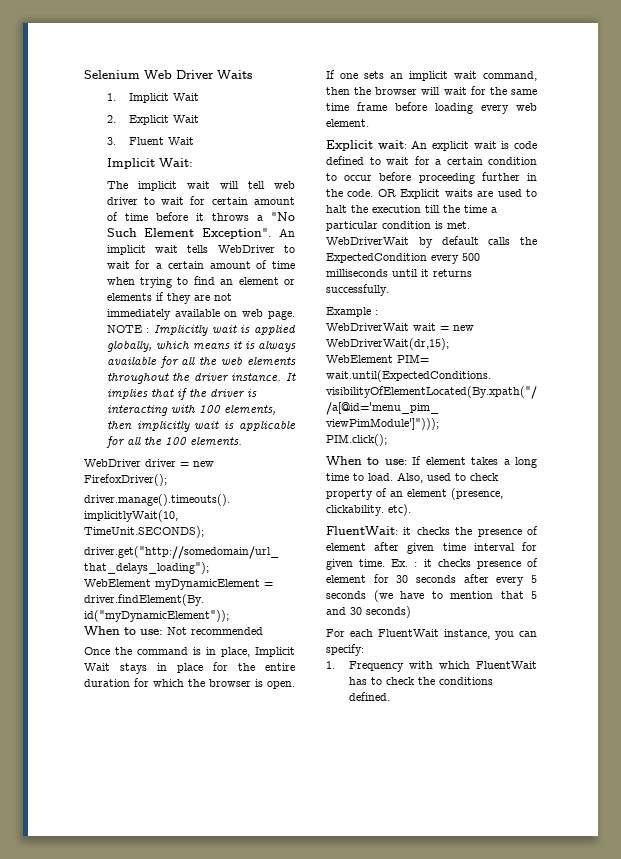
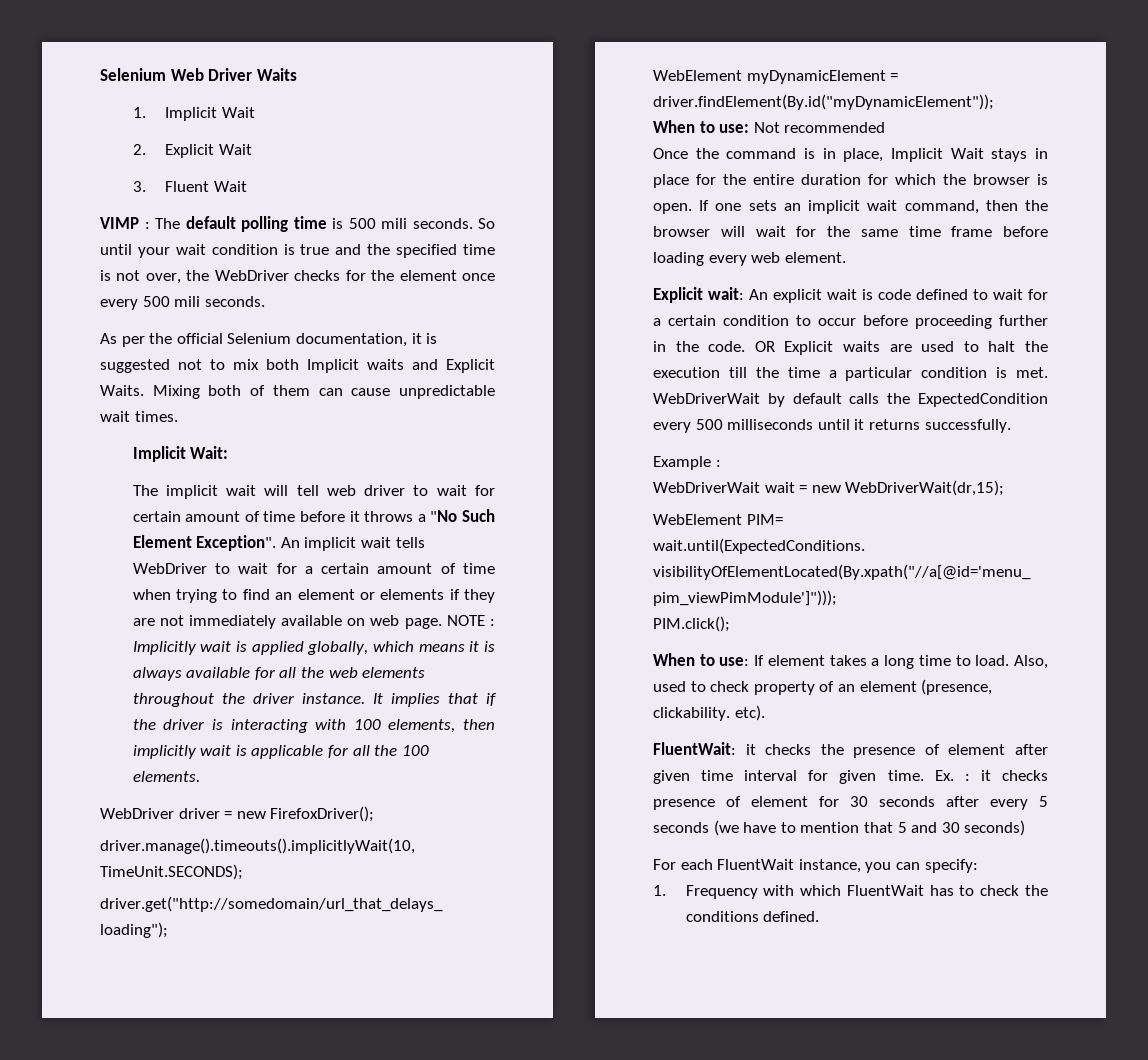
+ VIMP : The default polling time is 500 mili seconds. So until your wait condition is true and the specified time is not over, the WebDriver checks for the element once every 500 mili seconds.
+ As per the official Selenium documentation, it is suggested not to mix both Implicit waits and Explicit Waits. Mixing both of them can cause unpredictable wait times.

